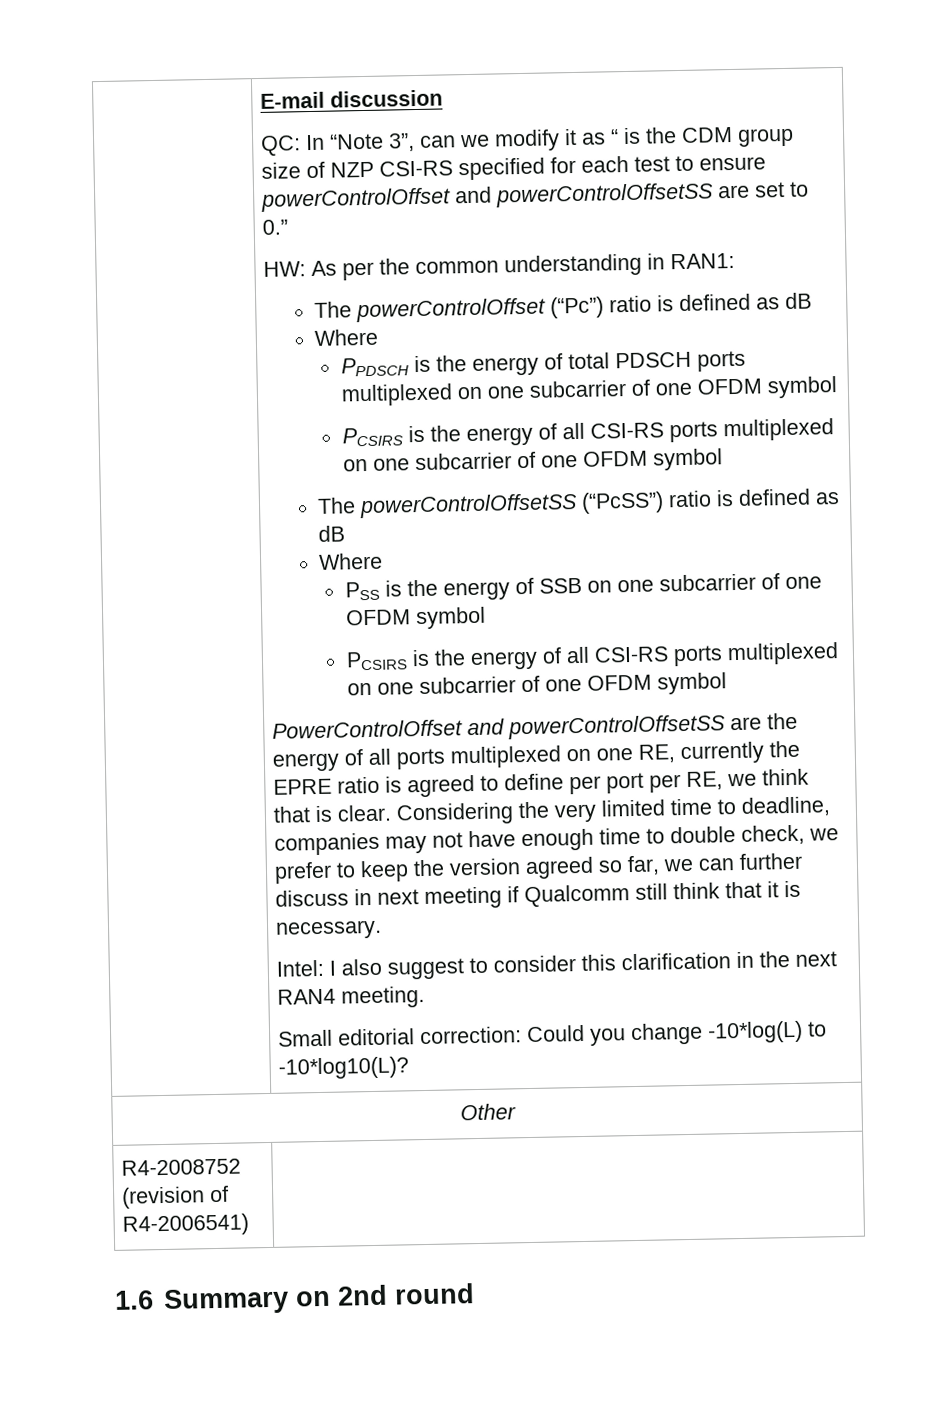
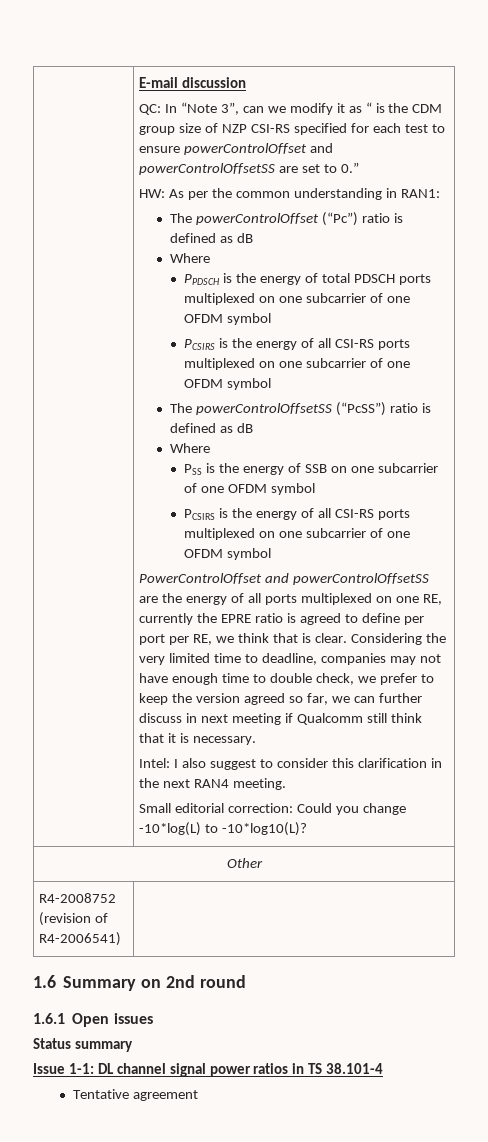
+ 1.6.1 Open issues
+ Status summary
+ Issue 1-1: DL channel signal power ratios in TS 38.101-4
+ Tentative agreement

